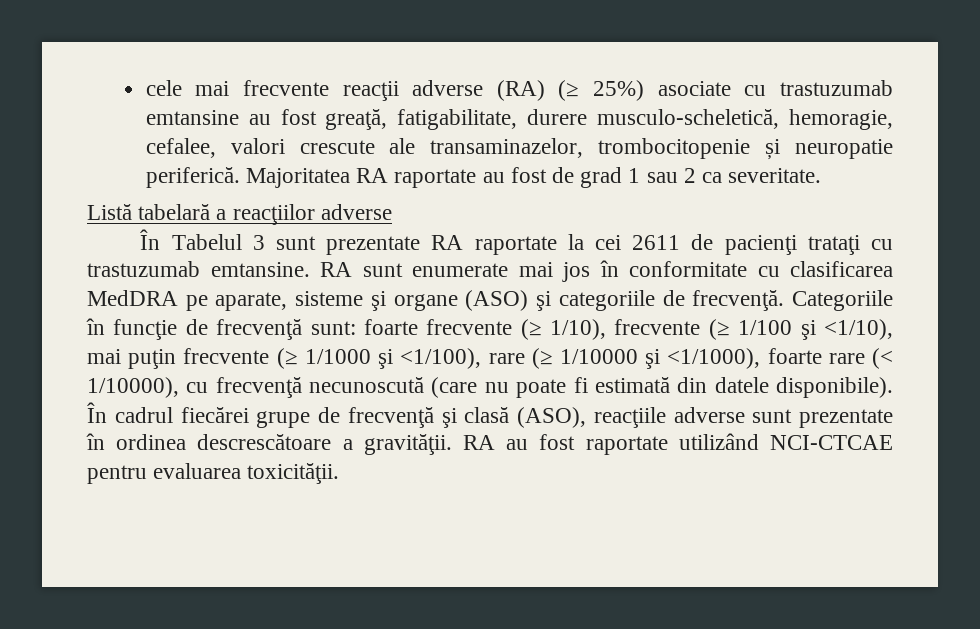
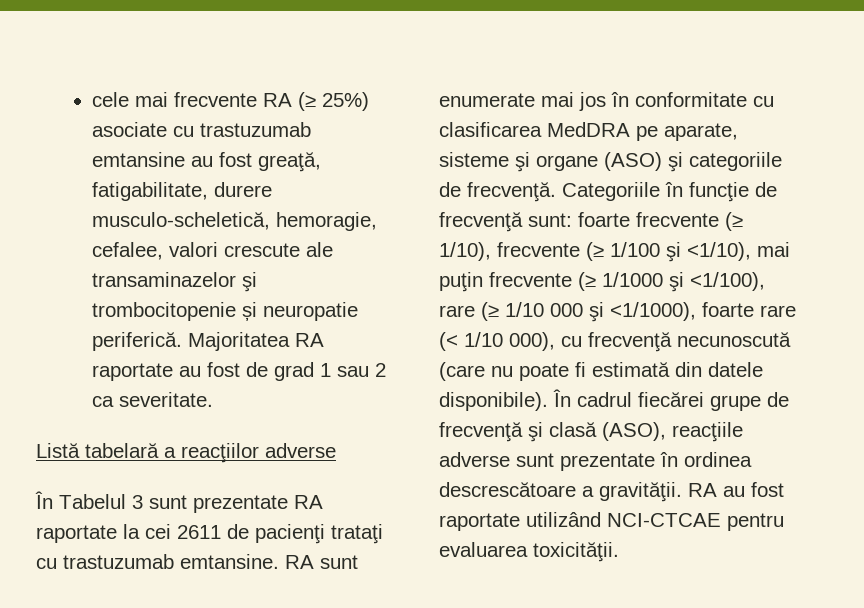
- cele mai frecvente reacţii adverse (RA) (≥ 25%) asociate cu trastuzumab emtansine au fost greaţă, fatigabilitate, durere musculo-scheletică, hemoragie, cefalee, valori crescute ale transaminazelor, trombocitopenie și neuropatie periferică.
+ cele mai frecvente RA (≥ 25%) asociate cu trastuzumab emtansine au fost greaţă, fatigabilitate, durere musculo-scheletică, hemoragie, cefalee, valori crescute ale transaminazelor şi trombocitopenie și neuropatie periferică.
- Categoriile în funcţie de frecvenţă sunt: foarte frecvente (≥ 1/10), frecvente (≥ 1/100 şi <1/10), mai puţin frecvente (≥ 1/1000 şi <1/100), rare (≥ 1/10000 şi <1/1000), foarte rare (< 1/10000), cu frecvenţă necunoscută (care nu poate fi estimată din datele disponibile).
+ Categoriile în funcţie de frecvenţă sunt: foarte frecvente (≥ 1/10), frecvente (≥ 1/100 şi <1/10), mai puţin frecvente (≥ 1/1000 şi <1/100), rare (≥ 1/10 000 şi <1/1000), foarte rare (< 1/10 000), cu frecvenţă necunoscută (care nu poate fi estimată din datele disponibile).

